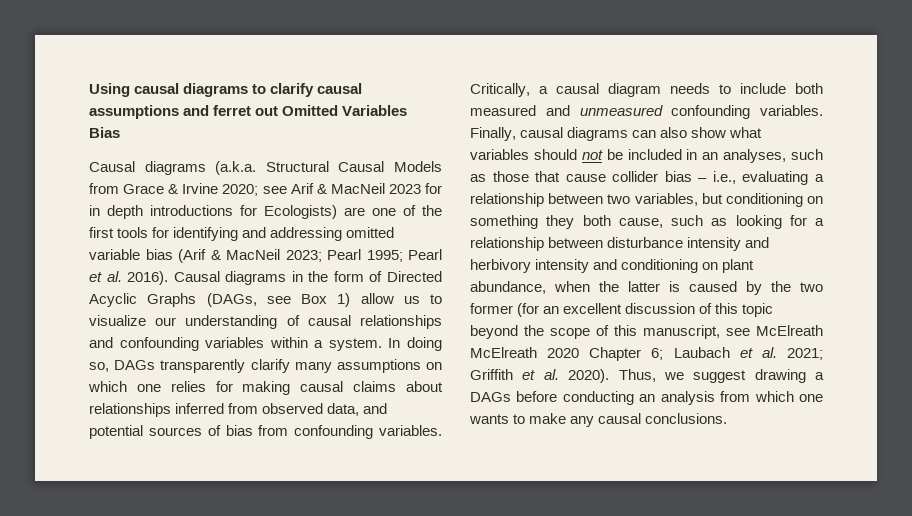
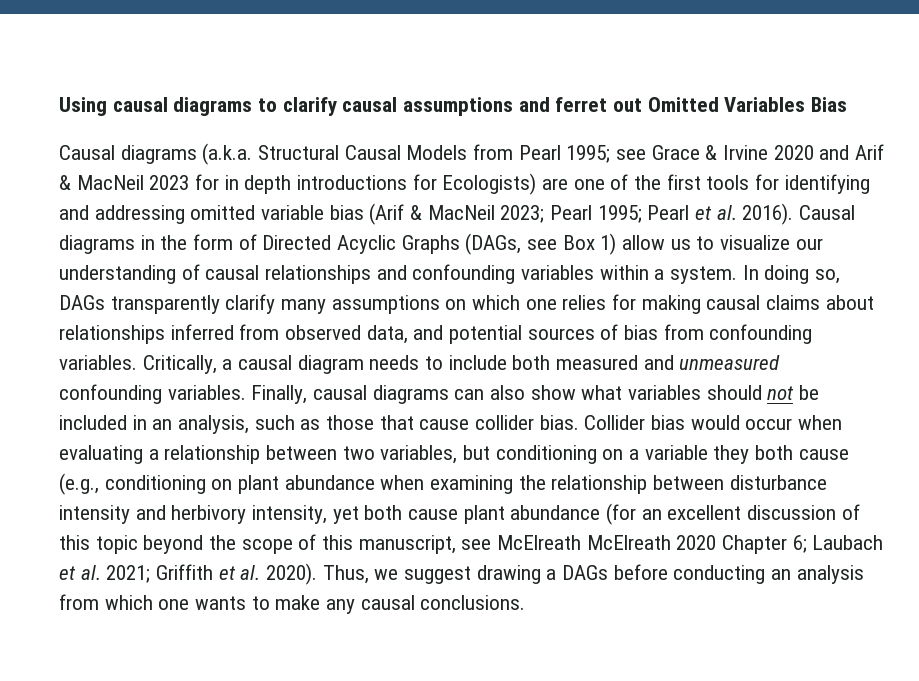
- Causal diagrams (a.k.a. Structural Causal Models from Grace & Irvine 2020; see Arif & MacNeil 2023 for in depth introductions for Ecologists) are one of the first tools for identifying and addressing omitted variable bias (Arif & MacNeil 2023; Pearl 1995; Pearl et al. 2016).
+ Causal diagrams (a.k.a. Structural Causal Models from Pearl 1995; see Grace & Irvine 2020 and Arif & MacNeil 2023 for in depth introductions for Ecologists) are one of the first tools for identifying and addressing omitted variable bias (Arif & MacNeil 2023; Pearl 1995; Pearl et al. 2016).
- Finally, causal diagrams can also show what variables should not be included in an analyses, such as those that cause collider bias – i.e., evaluating a relationship between two variables, but conditioning on something they both cause, such as looking for a relationship between disturbance intensity and herbivory intensity and conditioning on plant abundance, when the latter is caused by the two former (for an excellent discussion of this topic beyond the scope of this manuscript, see McElreath McElreath 2020 Chapter 6;
+ Finally, causal diagrams can also show what variables should not be included in an analysis, such as those that cause collider bias. Collider bias would occur when evaluating a relationship between two variables, but conditioning on a variable they both cause (e.g., conditioning on plant abundance when examining the relationship between disturbance intensity and herbivory intensity, yet both cause plant abundance (for an excellent discussion of this topic beyond the scope of this manuscript, see McElreath McElreath 2020 Chapter 6;

